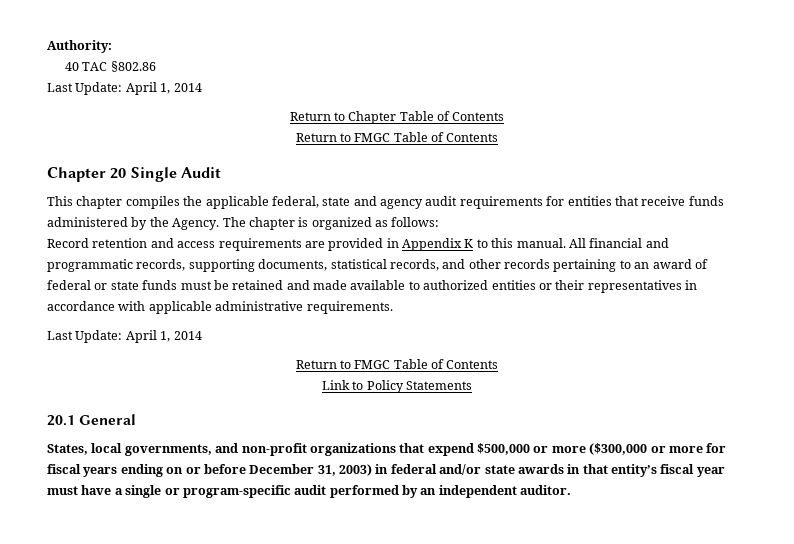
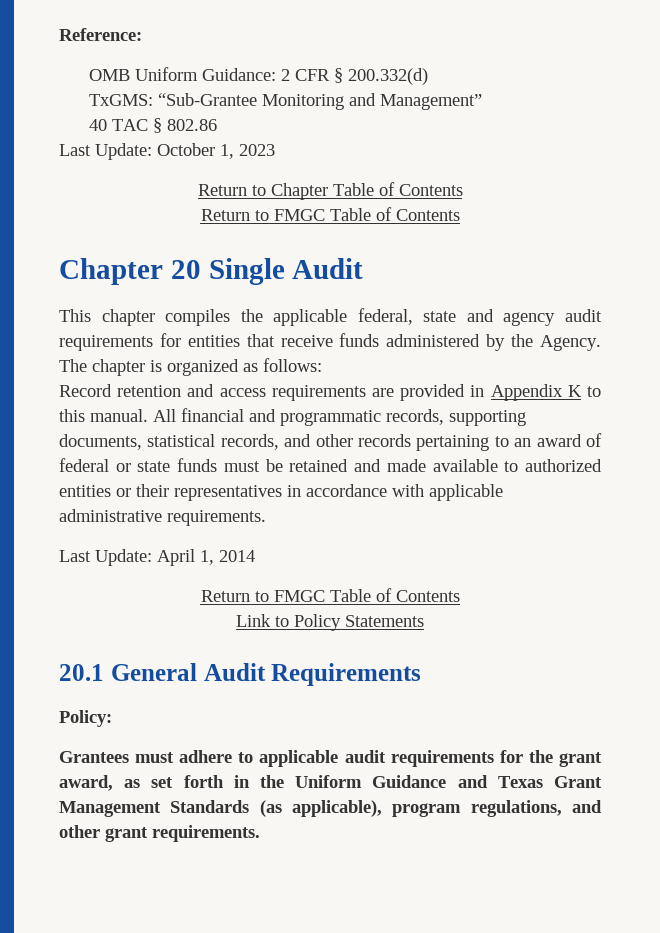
- Authority:
+ Reference:
+ OMB Uniform Guidance: 2 CFR § 200.332(d)
+ TxGMS: “Sub-Grantee Monitoring and Management”
- 40 TAC §802.86
- Last Update: April 1, 2014
+ 40 TAC § 802.86
+ Last Update: October 1, 2023
- 20.1 General
- States, local governments, and non-profit organizations that expend $500,000 or more ($300,000 or more for fiscal years ending on or before December 31, 2003) in federal and/or state awards in that entity’s fiscal year must have a single or program-specific audit performed by an independent auditor.
+ 20.1 General Audit Requirements
+ Policy:
+ Grantees must adhere to applicable audit requirements for the grant award, as set forth in the Uniform Guidance and Texas Grant Management Standards (as applicable), program regulations, and other grant requirements.

